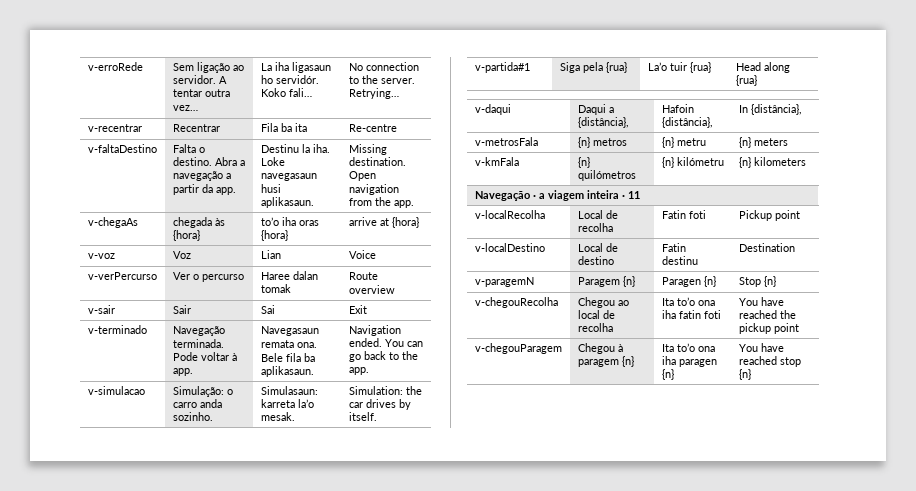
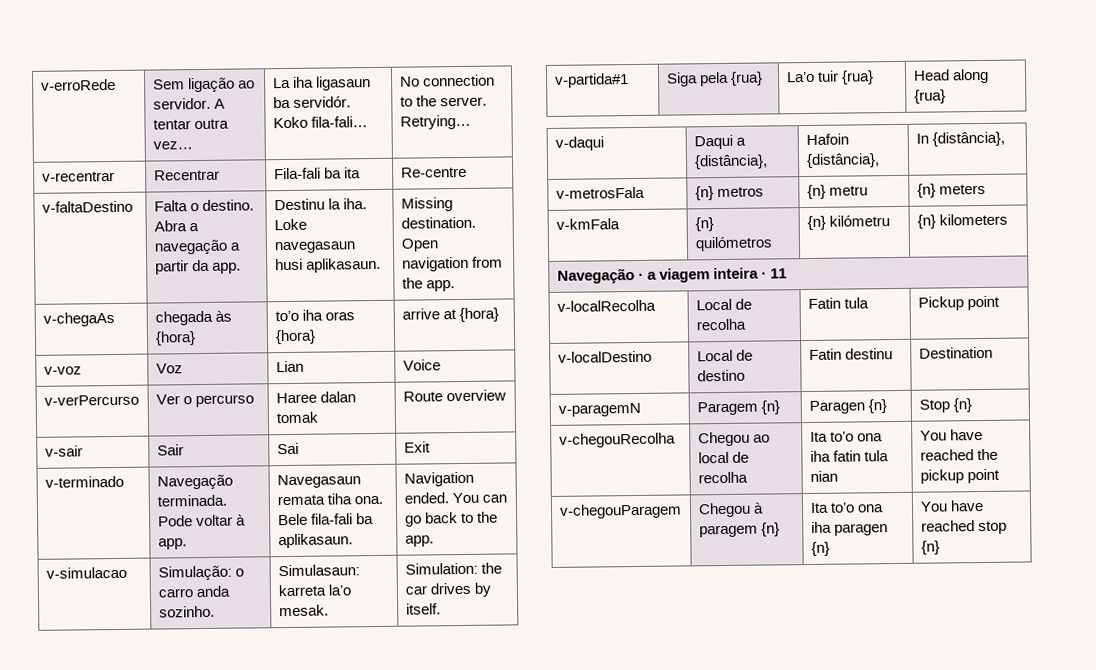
- v-erroRede | Sem ligação ao servidor. A tentar outra vez… | La iha ligasaun ho servidór. Koko fali… | No connection to the server. Retrying…
+ v-erroRede | Sem ligação ao servidor. A tentar outra vez… | La iha ligasaun ba servidór. Koko fila-fali… | No connection to the server. Retrying…
- v-recentrar | Recentrar | Fila ba ita | Re-centre
+ v-recentrar | Recentrar | Fila-fali ba ita | Re-centre
- v-terminado | Navegação terminada. Pode voltar à app. | Navegasaun remata ona. Bele fila ba aplikasaun. | Navigation ended. You can go back to the app.
+ v-terminado | Navegação terminada. Pode voltar à app. | Navegasaun remata tiha ona. Bele fila-fali ba aplikasaun. | Navigation ended. You can go back to the app.
- v-localRecolha | Local de recolha | Fatin foti | Pickup point
+ v-localRecolha | Local de recolha | Fatin tula | Pickup point
- v-chegouRecolha | Chegou ao local de recolha | Ita to’o ona iha fatin foti | You have reached the pickup point
+ v-chegouRecolha | Chegou ao local de recolha | Ita to’o ona iha fatin tula nian | You have reached the pickup point

